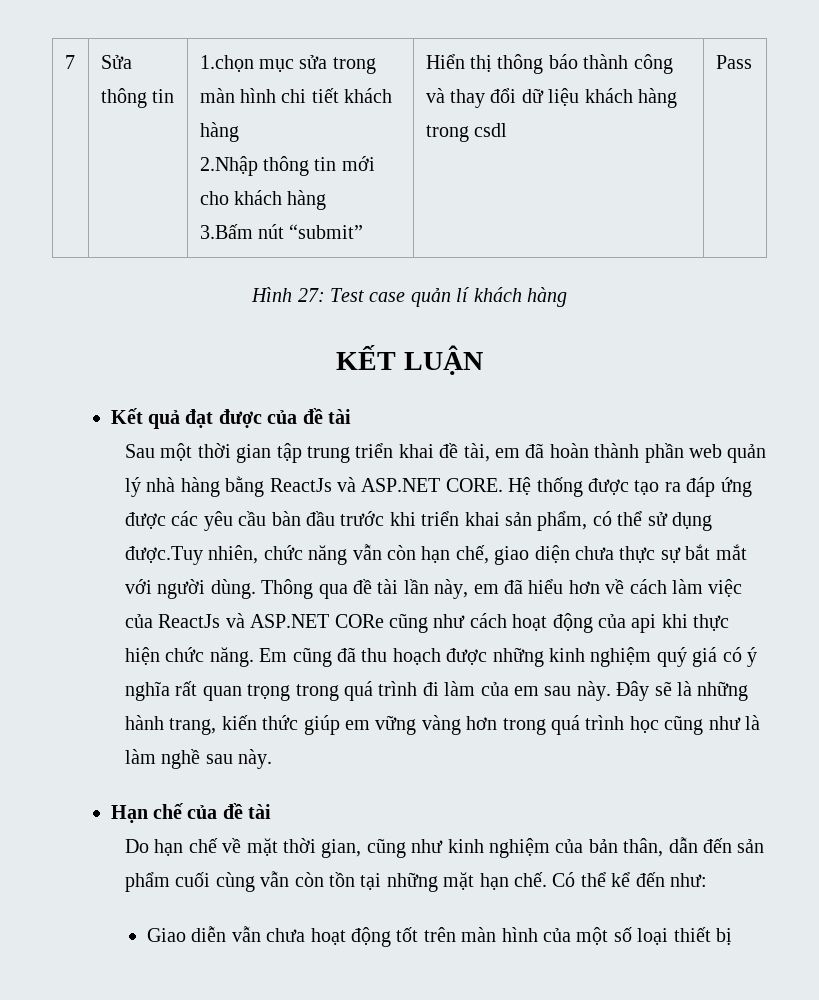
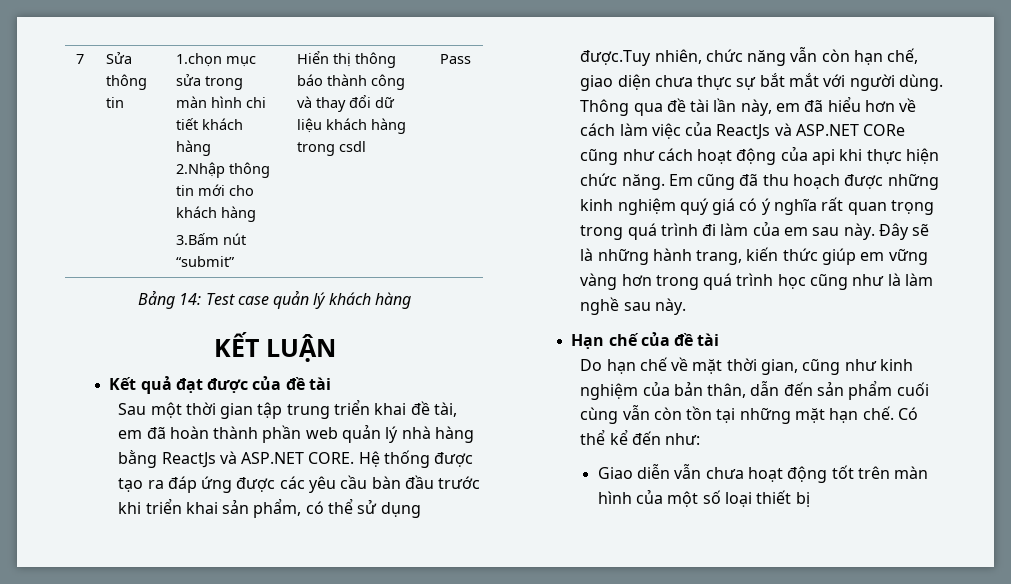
- Hình 27: Test case quản lí khách hàng
+ Bảng 14: Test case quản lý khách hàng

